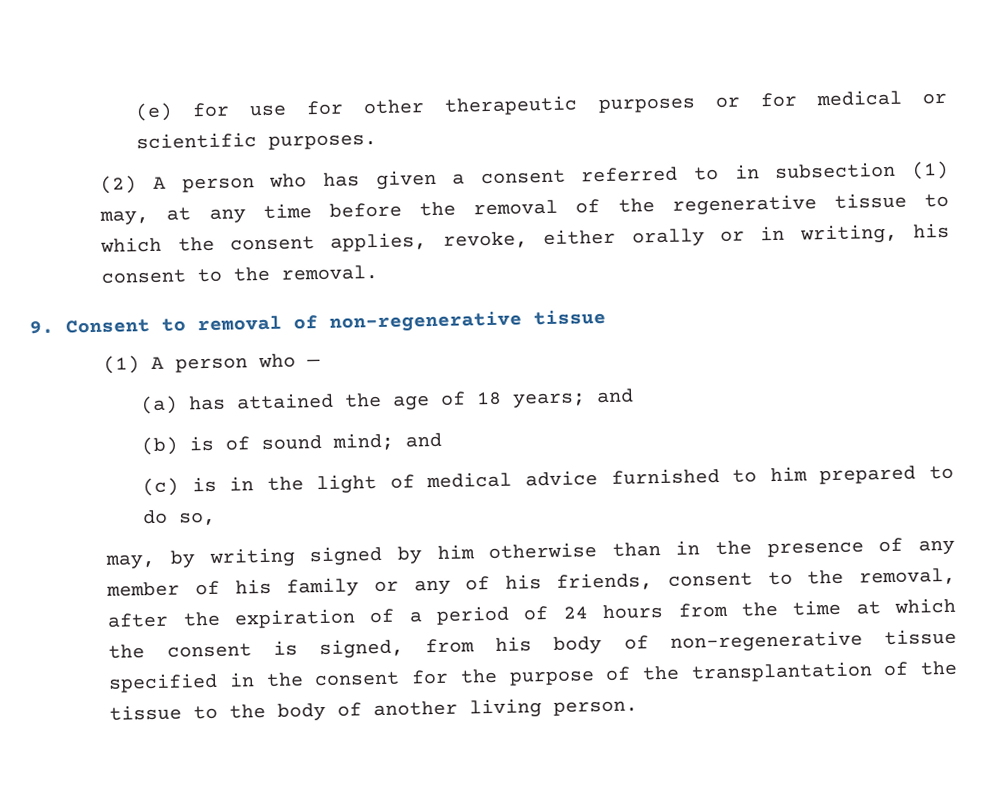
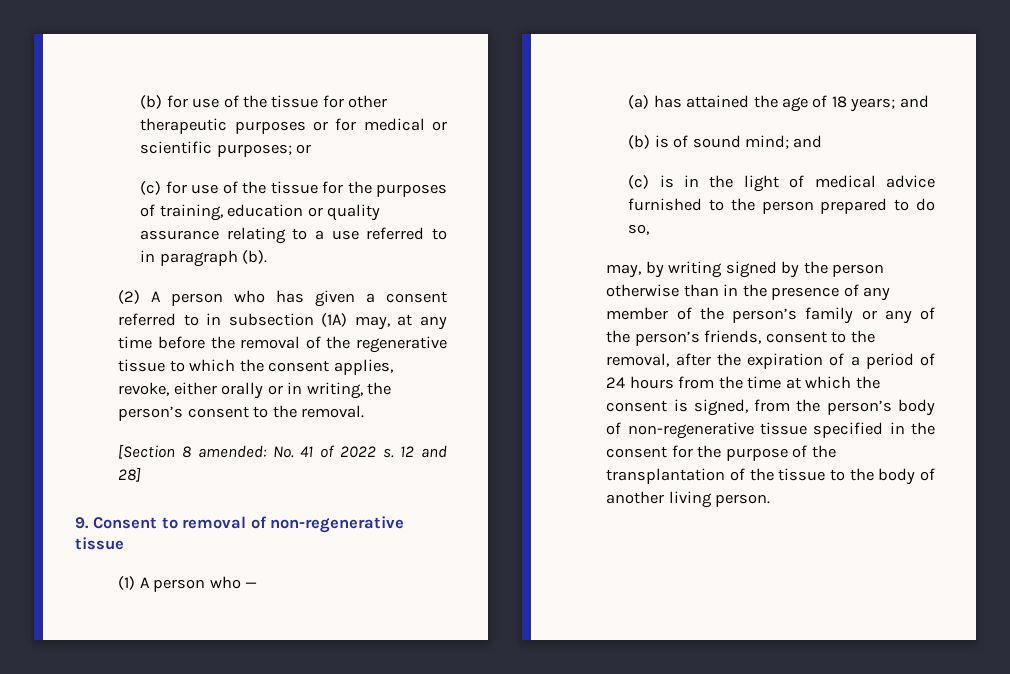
- (e) for use for other therapeutic purposes or for medical or scientific purposes.
+ (b) for use of the tissue for other therapeutic purposes or for medical or scientific purposes; or
+ (c) for use of the tissue for the purposes of training, education or quality assurance relating to a use referred to in paragraph (b).
- (2) A person who has given a consent referred to in subsection (1) may, at any time before the removal of the regenerative tissue to which the consent applies, revoke, either orally or in writing, his consent to the removal.
+ (2) A person who has given a consent referred to in subsection (1A) may, at any time before the removal of the regenerative tissue to which the consent applies, revoke, either orally or in writing, the person’s consent to the removal.
+ [Section 8 amended: No. 41 of 2022 s. 12 and 28]
- (c) is in the light of medical advice furnished to him prepared to do so,
+ (c) is in the light of medical advice furnished to the person prepared to do so,
- may, by writing signed by him otherwise than in the presence of any member of his family or any of his friends, consent to the removal, after the expiration of a period of 24 hours from the time at which the consent is signed, from his body of non-regenerative tissue specified in the consent for the purpose of the transplantation of the tissue to the body of another living person.
+ may, by writing signed by the person otherwise than in the presence of any member of the person’s family or any of the person’s friends, consent to the removal, after the expiration of a period of 24 hours from the time at which the consent is signed, from the person’s body of non-regenerative tissue specified in the consent for the purpose of the transplantation of the tissue to the body of another living person.

